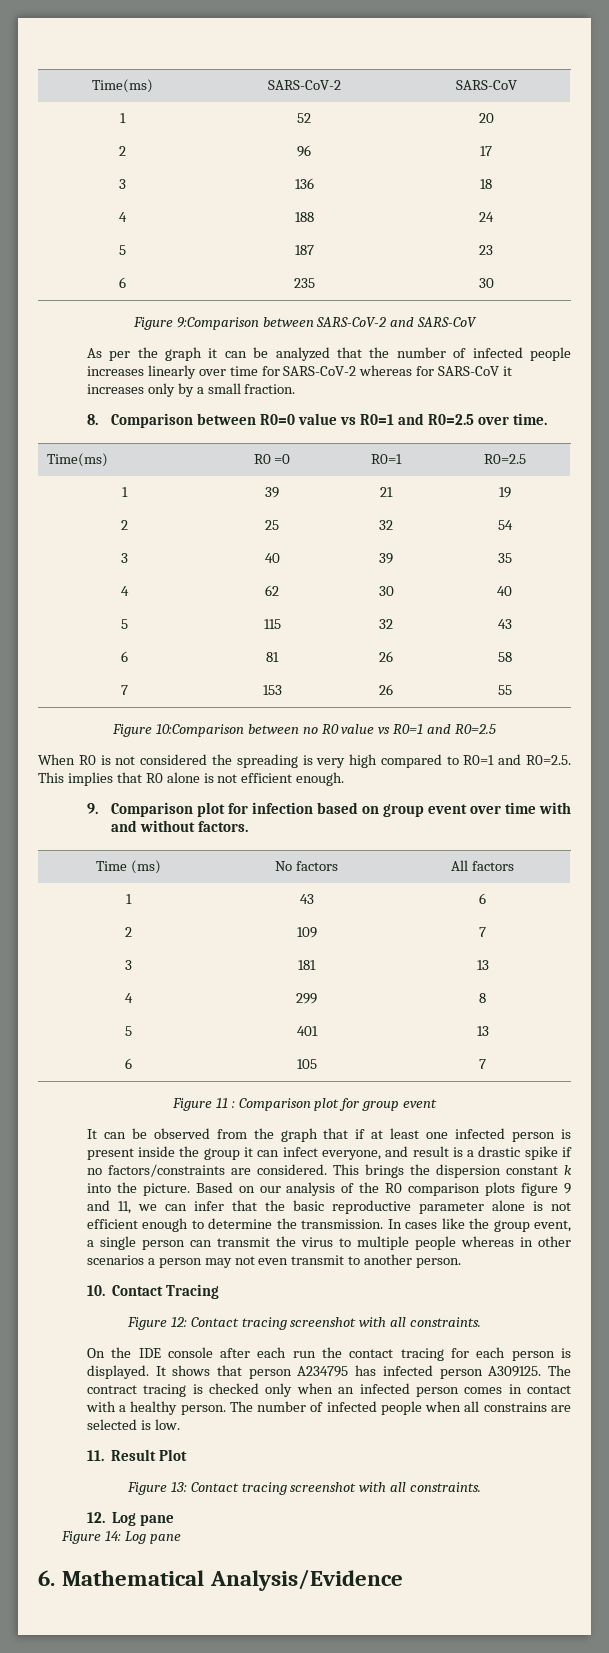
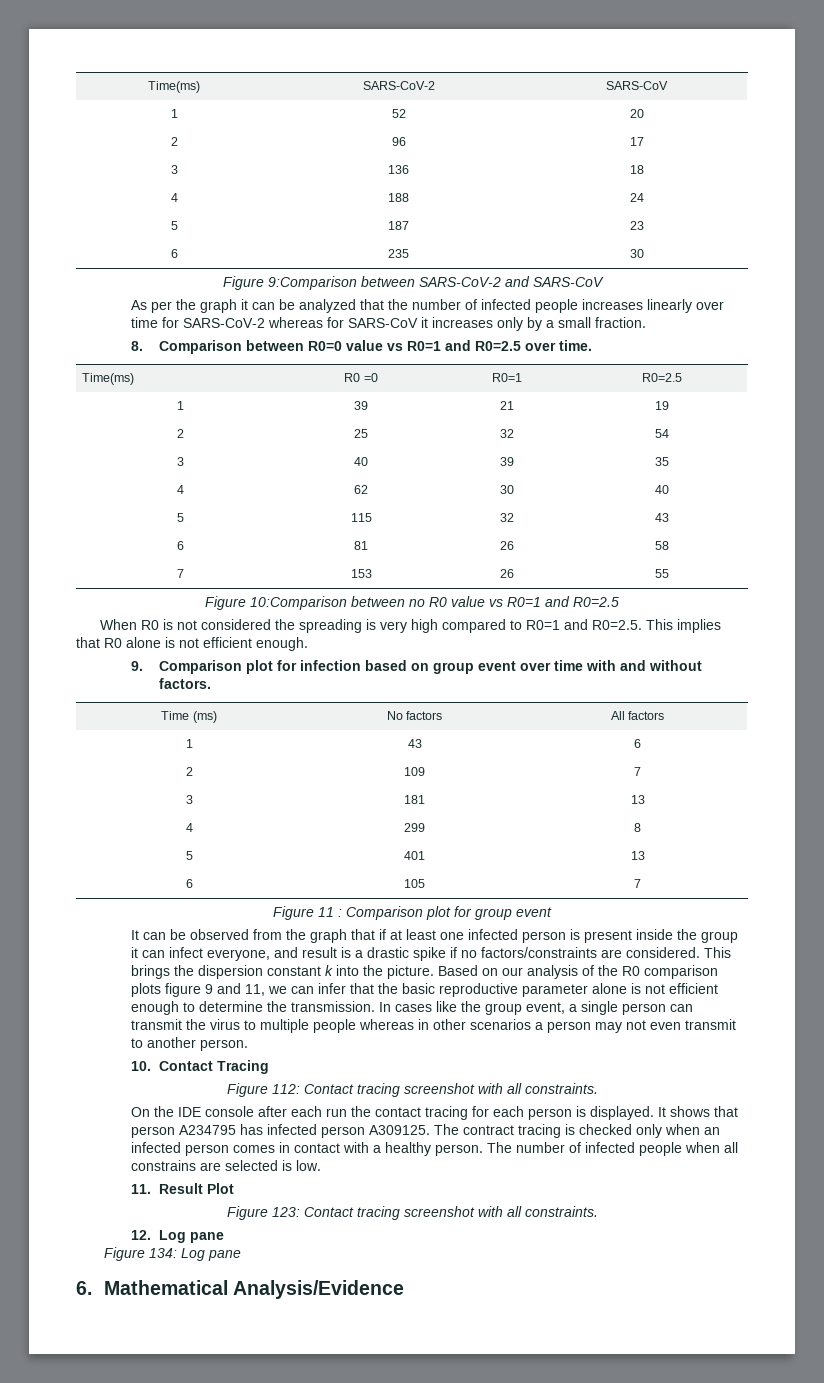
- Figure 12: Contact tracing screenshot with all constraints.
+ Figure 112: Contact tracing screenshot with all constraints.
- Figure 13: Contact tracing screenshot with all constraints.
+ Figure 123: Contact tracing screenshot with all constraints.
- Figure 14: Log pane
+ Figure 134: Log pane

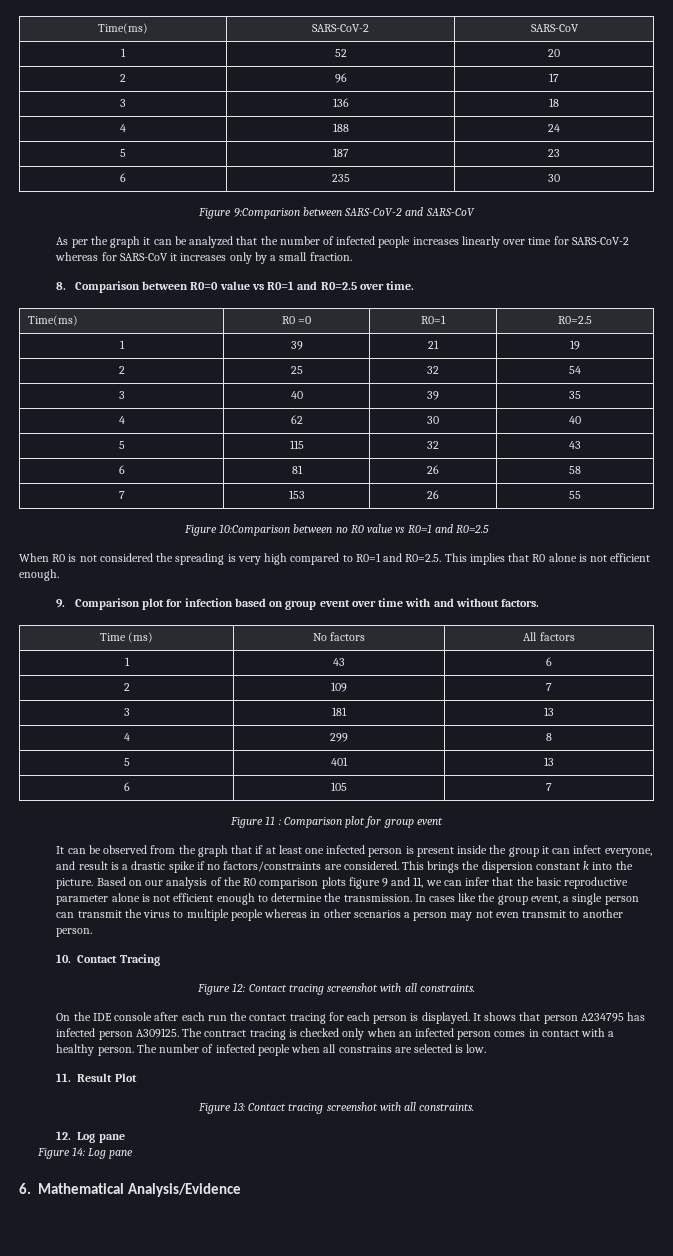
- Figure 112: Contact tracing screenshot with all constraints.
+ Figure 12: Contact tracing screenshot with all constraints.
- Figure 123: Contact tracing screenshot with all constraints.
+ Figure 13: Contact tracing screenshot with all constraints.
- Figure 134: Log pane
+ Figure 14: Log pane

